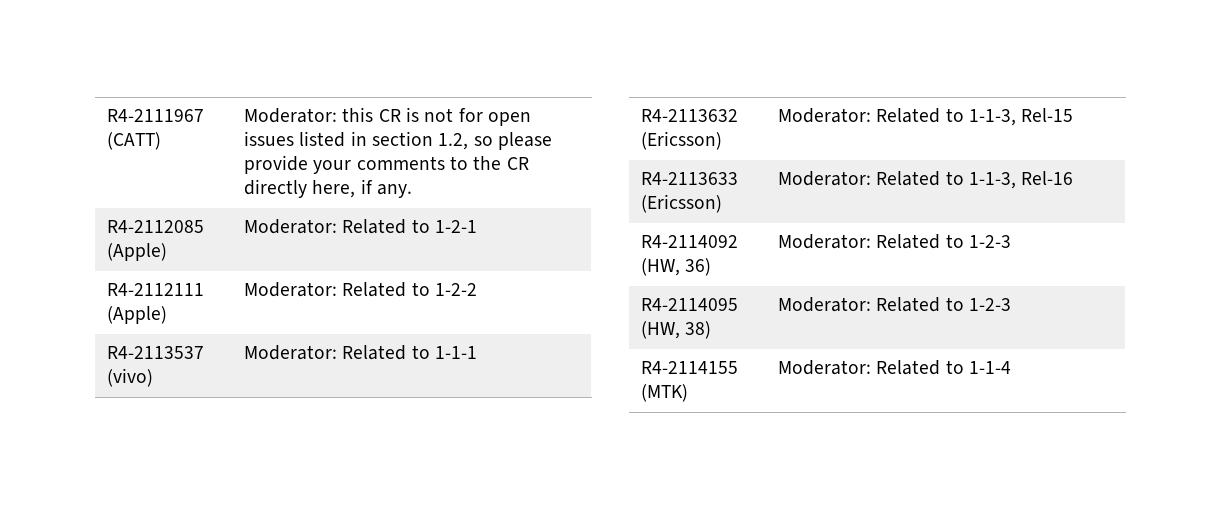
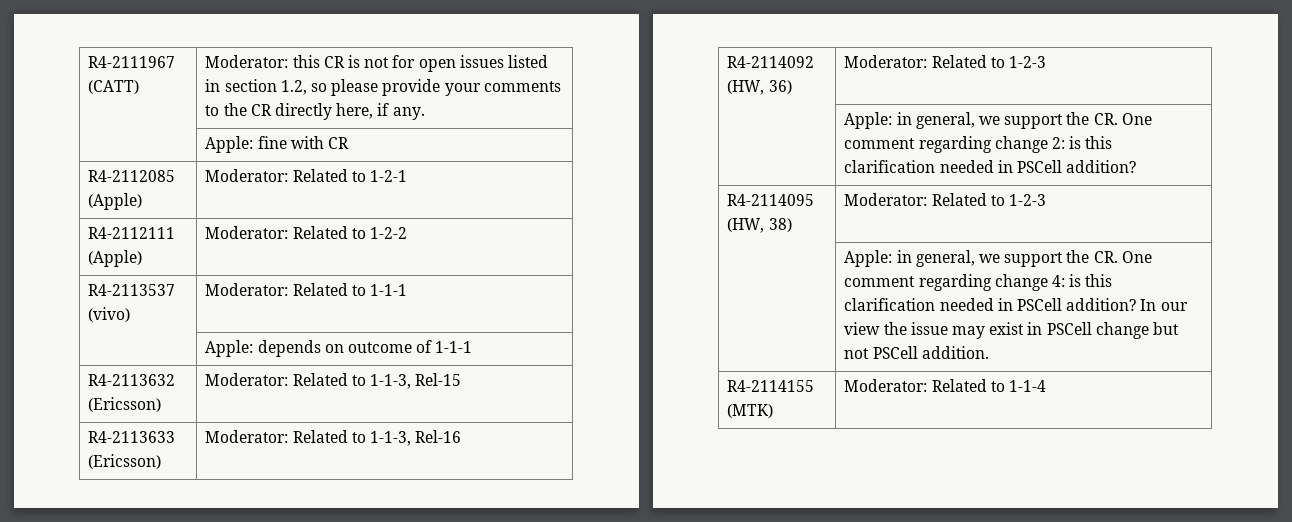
+ | Apple: fine with CR
+ | Apple: depends on outcome of 1-1-1
+ | Apple: in general, we support the CR. One comment regarding change 2: is this clarification needed in PSCell addition?
+ | Apple: in general, we support the CR. One comment regarding change 4: is this clarification needed in PSCell addition? In our view the issue may exist in PSCell change but not PSCell addition.

